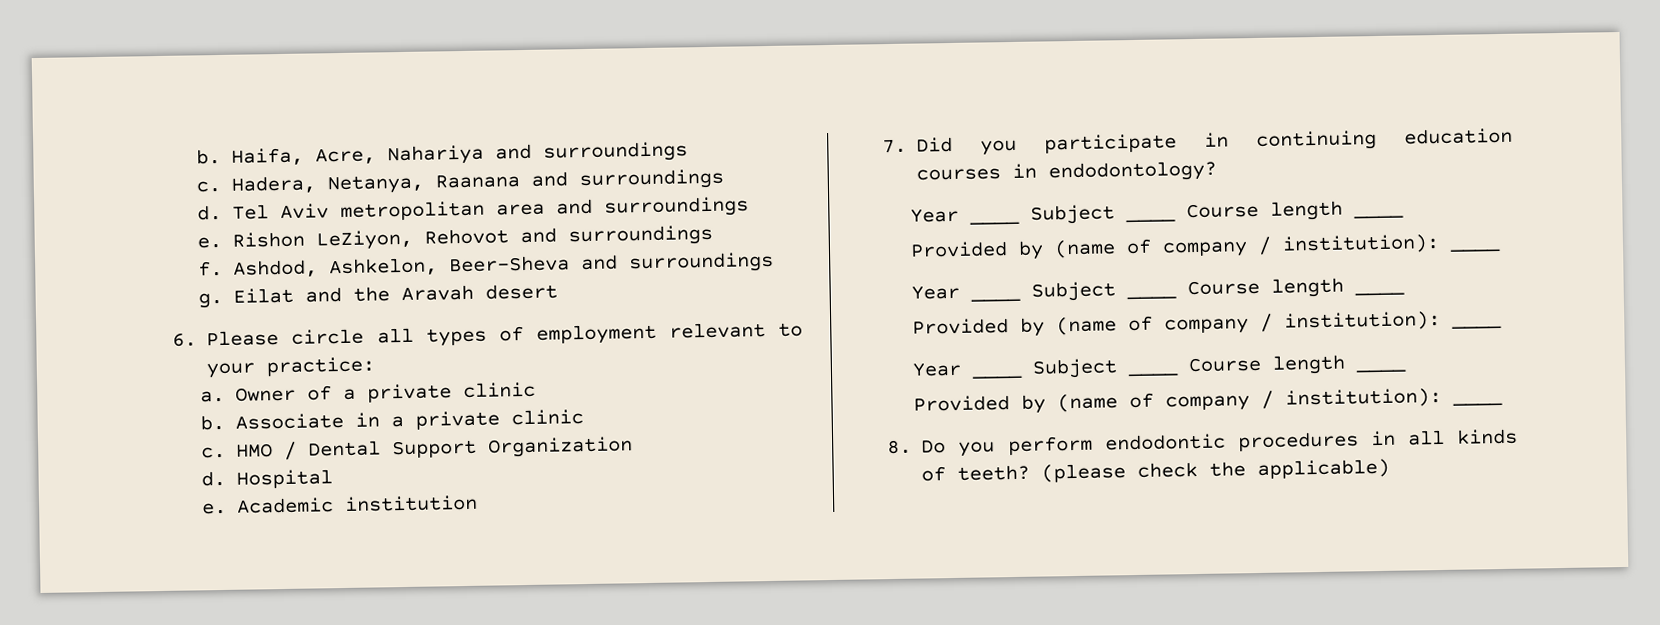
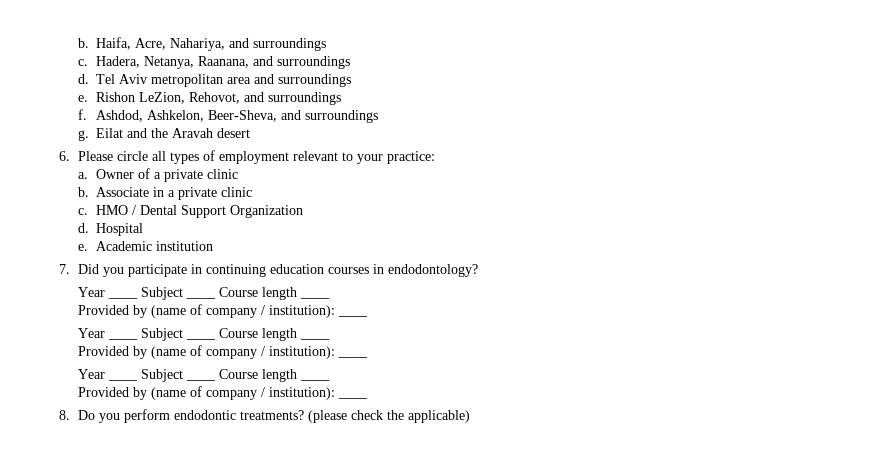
- Haifa, Acre, Nahariya and surroundings
+ Haifa, Acre, Nahariya, and surroundings
- Hadera, Netanya, Raanana and surroundings
+ Hadera, Netanya, Raanana, and surroundings
- Rishon LeZiyon, Rehovot and surroundings
+ Rishon LeZion, Rehovot, and surroundings
- Ashdod, Ashkelon, Beer-Sheva and surroundings
+ Ashdod, Ashkelon, Beer-Sheva, and surroundings
- 8. Do you perform endodontic procedures in all kinds of teeth?
+ 8. Do you perform endodontic treatments?

